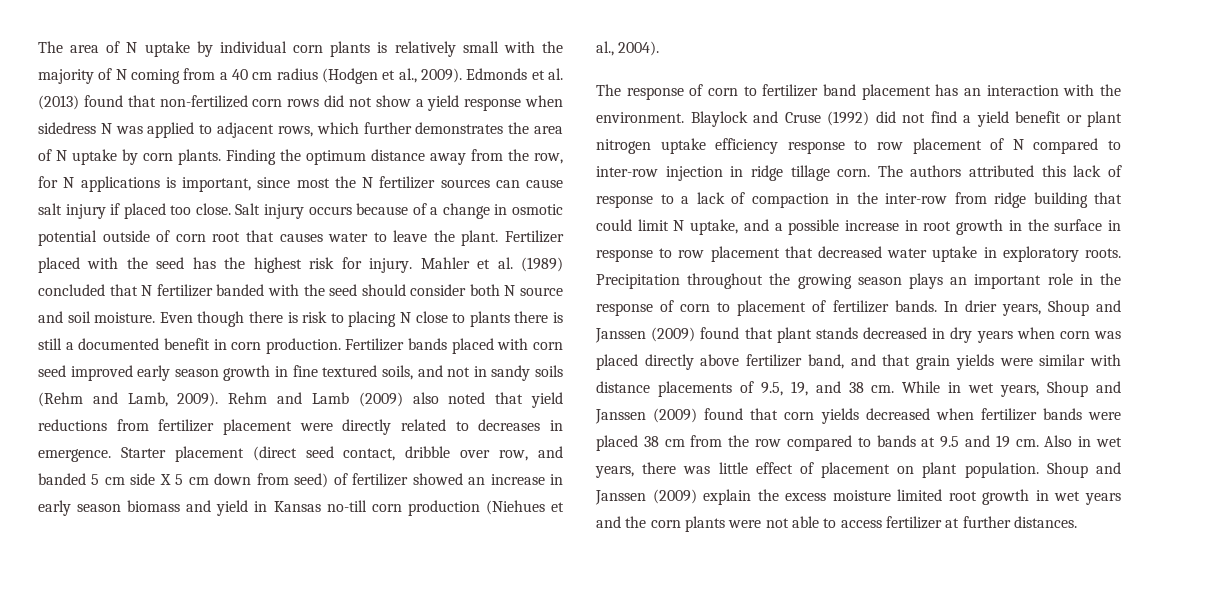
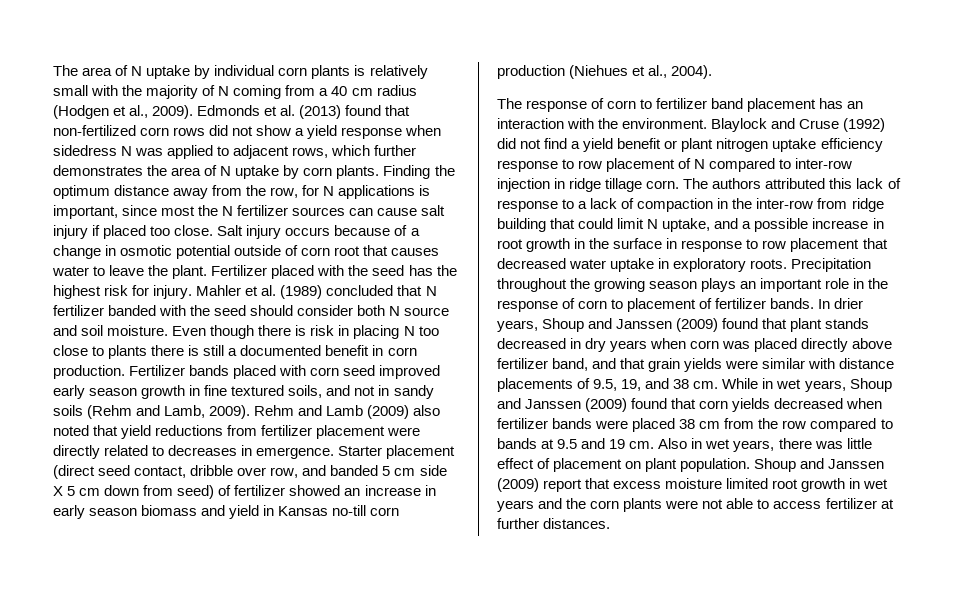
- Even though there is risk to placing N close to plants there is still a documented benefit in corn production.
+ Even though there is risk in placing N too close to plants there is still a documented benefit in corn production.
- Shoup and Janssen (2009) explain the excess moisture limited root growth in wet years and the corn plants were not able to access fertilizer at further distances.
+ Shoup and Janssen (2009) report that excess moisture limited root growth in wet years and the corn plants were not able to access fertilizer at further distances.

